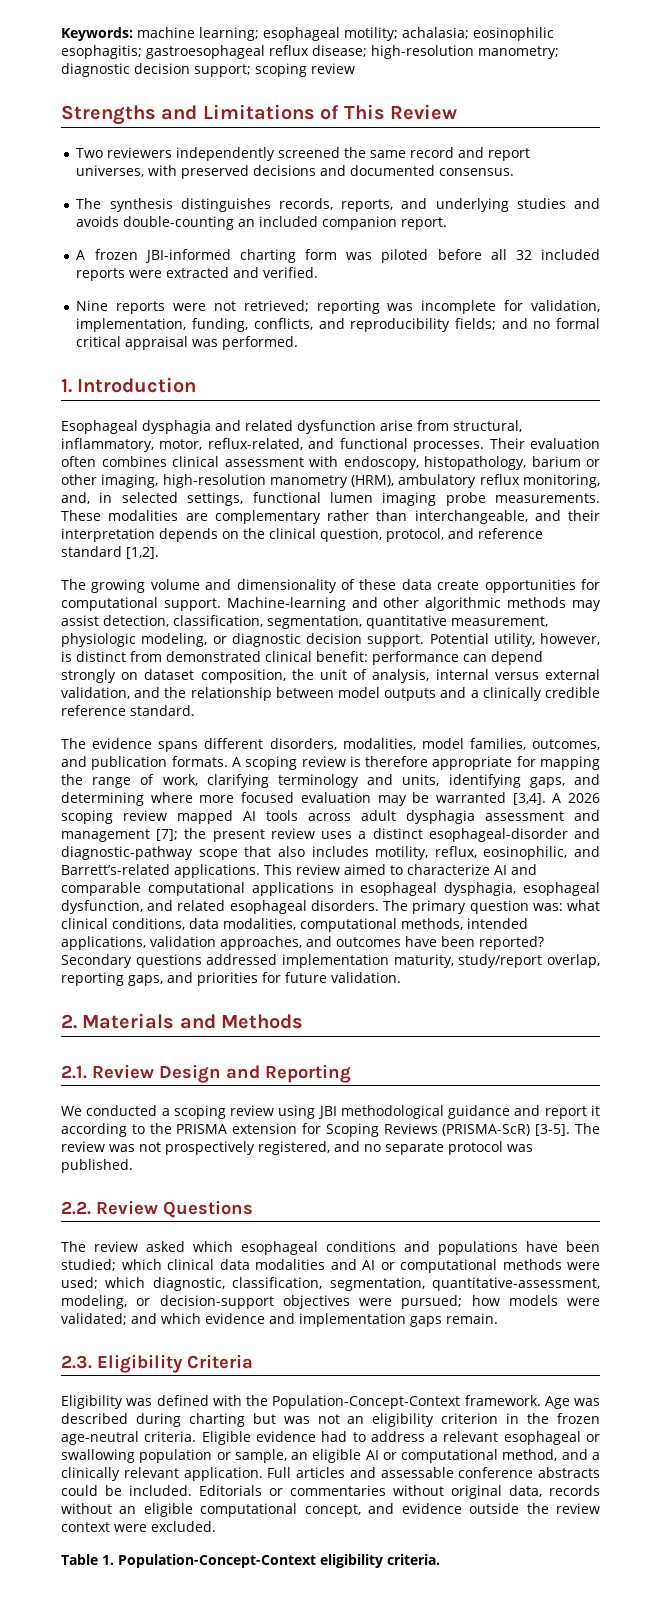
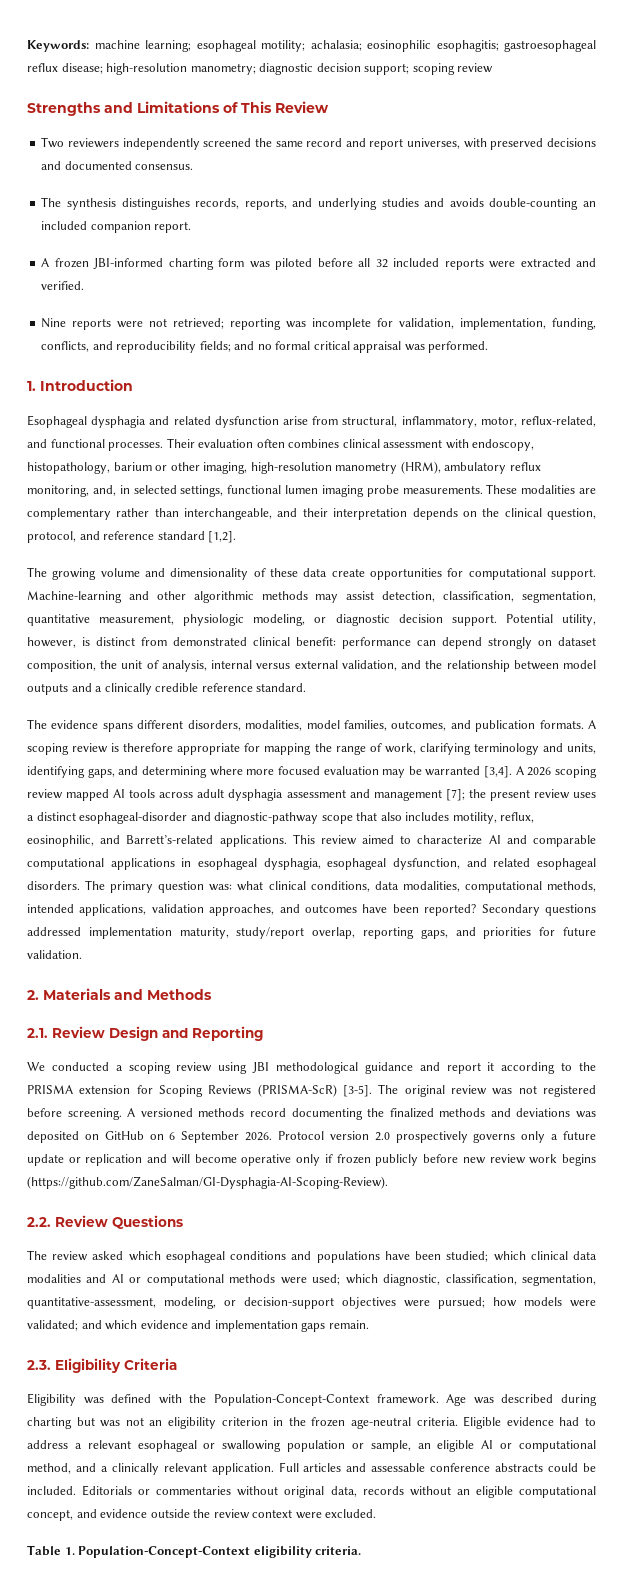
- The review was not prospectively registered, and no separate protocol was published.
+ The original review was not registered before screening. A versioned methods record documenting the finalized methods and deviations was deposited on GitHub on 6 September 2026. Protocol version 2.0 prospectively governs only a future update or replication and will become operative only if frozen publicly before new review work begins (https://github.com/ZaneSalman/GI-Dysphagia-AI-Scoping-Review).

